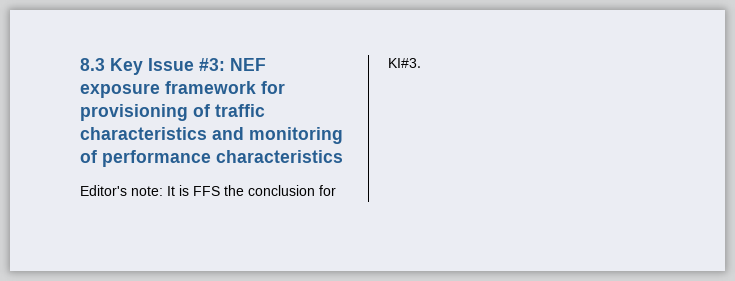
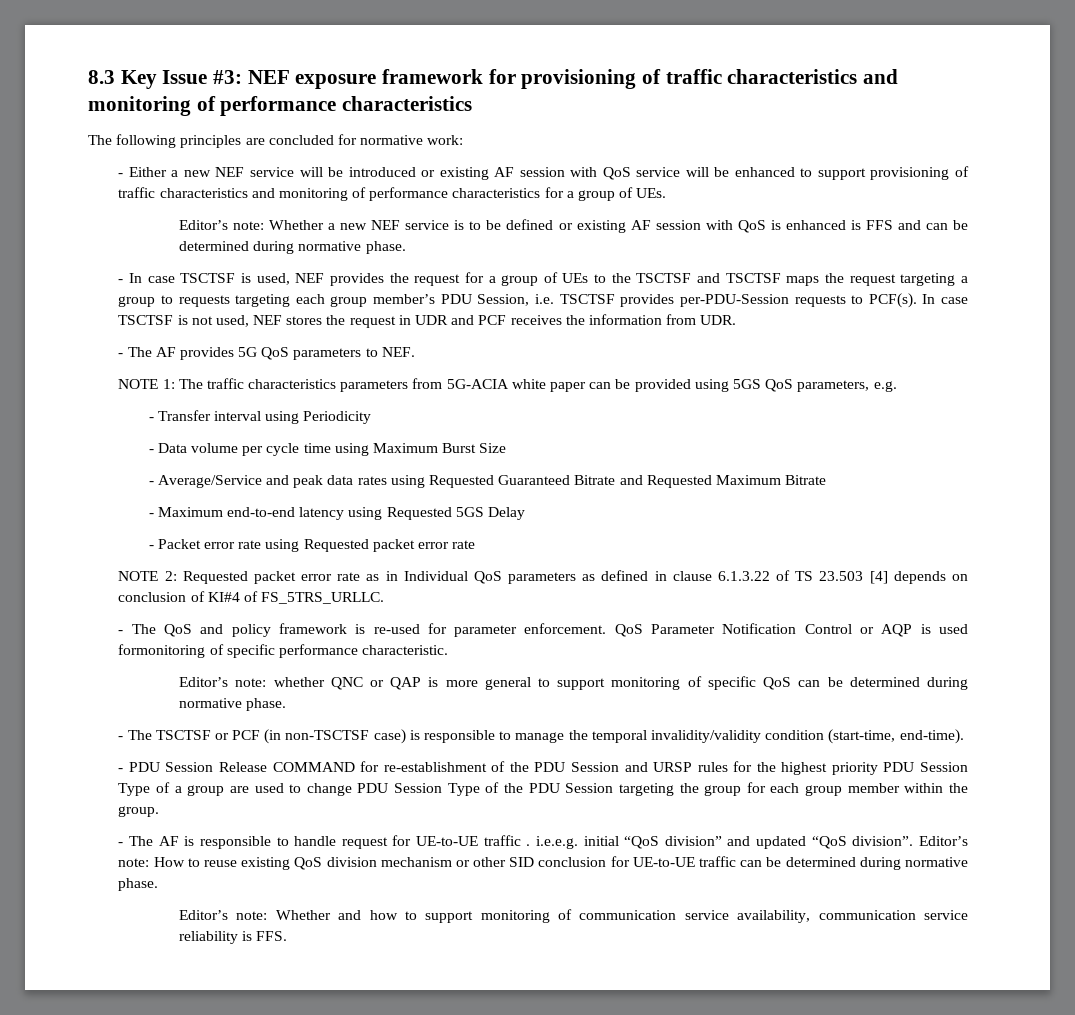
- Editor's note: It is FFS the conclusion for KI#3.
+ The following principles are concluded for normative work:
+ - Either a new NEF service will be introduced or existing AF session with QoS service will be enhanced to support provisioning of traffic characteristics and monitoring of performance characteristics for a group of UEs.
+ Editor’s note: Whether a new NEF service is to be defined or existing AF session with QoS is enhanced is FFS and can be determined during normative phase.
+ - In case TSCTSF is used, NEF provides the request for a group of UEs to the TSCTSF and TSCTSF maps the request targeting a group to requests targeting each group member’s PDU Session, i.e. TSCTSF provides per-PDU-Session requests to PCF(s). In case TSCTSF is not used, NEF stores the request in UDR and PCF receives the information from UDR.
+ - The AF provides 5G QoS parameters to NEF.
+ NOTE 1: The traffic characteristics parameters from 5G-ACIA white paper can be provided using 5GS QoS parameters, e.g.
+ - Transfer interval using Periodicity
+ - Data volume per cycle time using Maximum Burst Size
+ - Average/Service and peak data rates using Requested Guaranteed Bitrate and Requested Maximum Bitrate
+ - Maximum end-to-end latency using Requested 5GS Delay
+ - Packet error rate using Requested packet error rate
+ NOTE 2: Requested packet error rate as in Individual QoS parameters as defined in clause 6.1.3.22 of TS 23.503 [4] depends on conclusion of KI#4 of FS_5TRS_URLLC.
+ - The QoS and policy framework is re-used for parameter enforcement. QoS Parameter Notification Control or AQP is used formonitoring of specific performance characteristic.
+ Editor’s note: whether QNC or QAP is more general to support monitoring of specific QoS can be determined during normative phase.
+ - The TSCTSF or PCF (in non-TSCTSF case) is responsible to manage the temporal invalidity/validity condition (start-time, end-time).
+ - PDU Session Release COMMAND for re-establishment of the PDU Session and URSP rules for the highest priority PDU Session Type of a group are used to change PDU Session Type of the PDU Session targeting the group for each group member within the group.
+ - The AF is responsible to handle request for UE-to-UE traffic . i.e.e.g. initial “QoS division” and updated “QoS division”. Editor’s note: How to reuse existing QoS division mechanism or other SID conclusion for UE-to-UE traffic can be determined during normative phase.
+ Editor’s note: Whether and how to support monitoring of communication service availability, communication service reliability is FFS.

